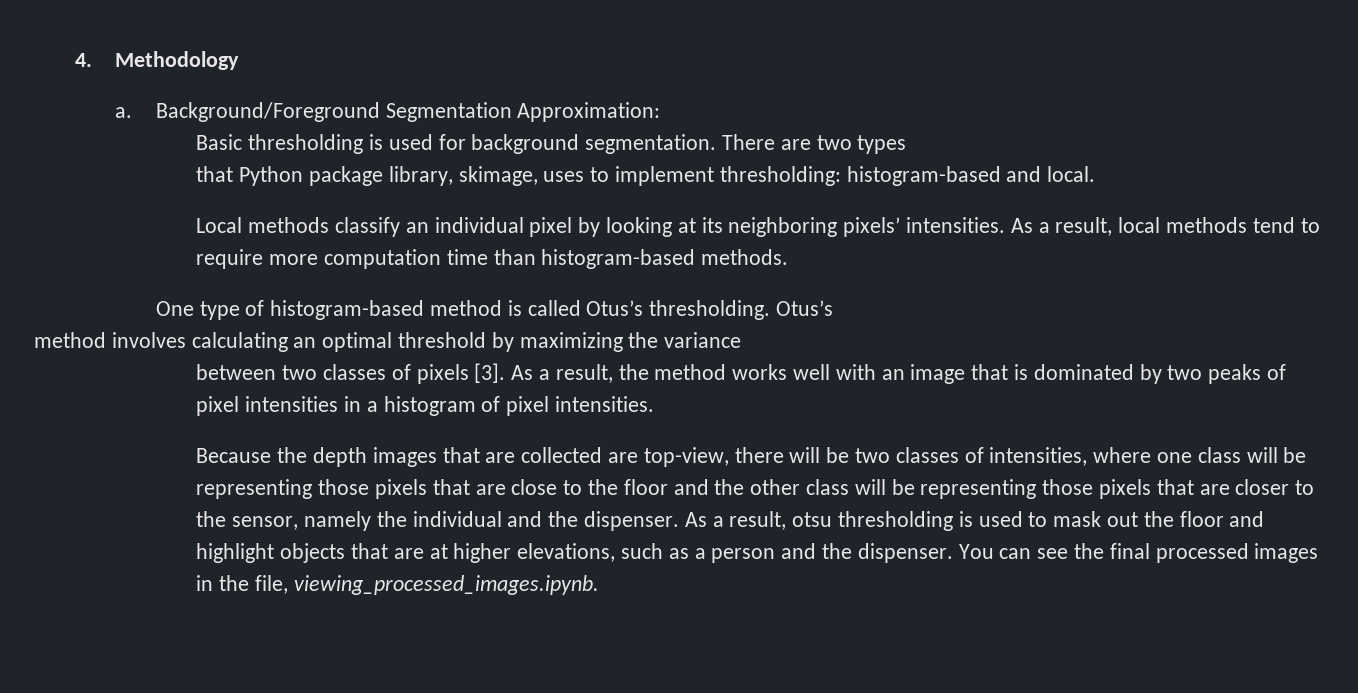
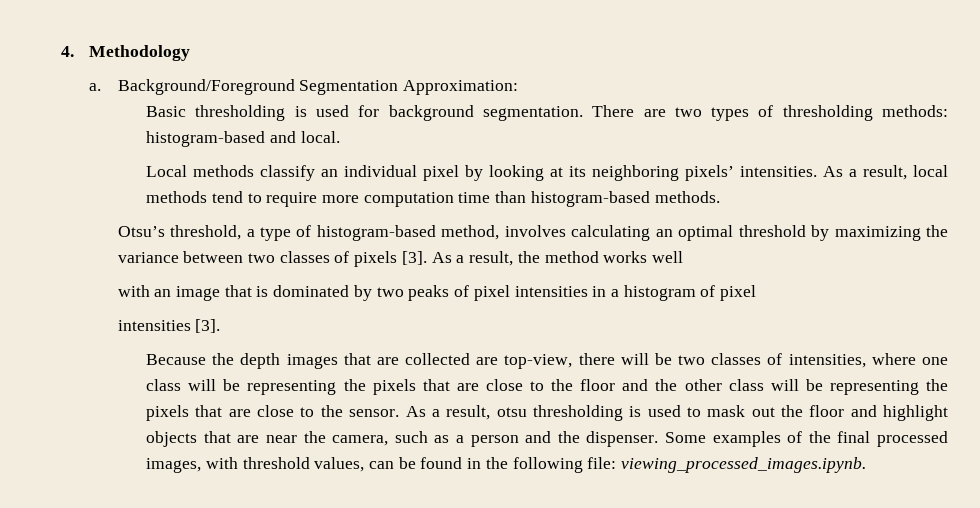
- There are two types
- that Python package library, skimage, uses to implement thresholding: histogram-based and local.
+ There are two types of thresholding methods: histogram-based and local.
- One type of histogram-based method is called Otus’s thresholding. Otus’s
- method involves calculating an optimal threshold by maximizing the variance
- between two classes of pixels [3].
+ Otsu’s threshold, a type of histogram-based method, involves calculating an optimal threshold by maximizing the variance between two classes of pixels [3].
- As a result, the method works well with an image that is dominated by two peaks of pixel intensities in a histogram of pixel intensities.
+ As a result, the method works well
+ with an image that is dominated by two peaks of pixel intensities in a histogram of pixel
+ intensities [3].
- Because the depth images that are collected are top-view, there will be two classes of intensities, where one class will be representing those pixels that are close to the floor and the other class will be representing those pixels that are closer to the sensor, namely the individual and the dispenser.
+ Because the depth images that are collected are top-view, there will be two classes of intensities, where one class will be representing the pixels that are close to the floor and the other class will be representing the pixels that are close to the sensor.
- As a result, otsu thresholding is used to mask out the floor and highlight objects that are at higher elevations, such as a person and the dispenser.
+ As a result, otsu thresholding is used to mask out the floor and highlight objects that are near the camera, such as a person and the dispenser.
- You can see the final processed images in the file, viewing_processed_images.ipynb.
+ Some examples of the final processed images, with threshold values, can be found in the following file: viewing_processed_images.ipynb.

